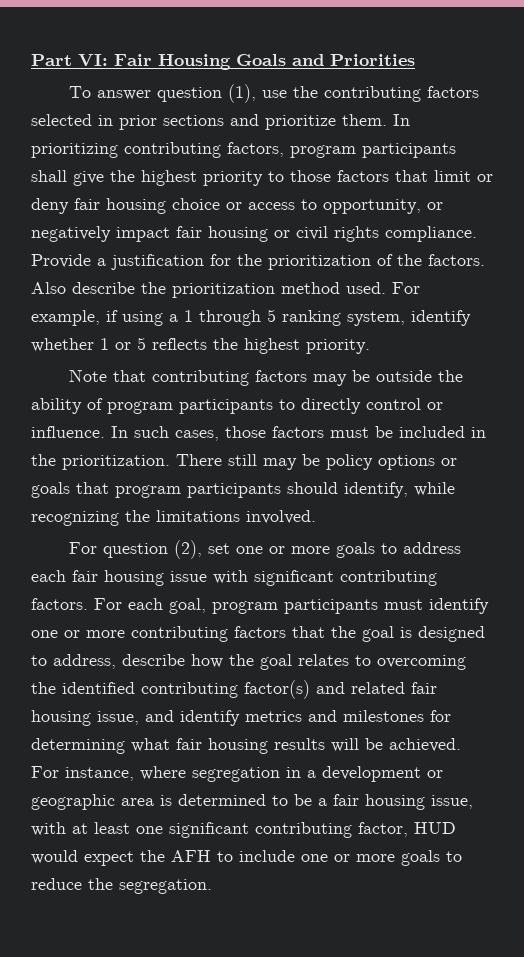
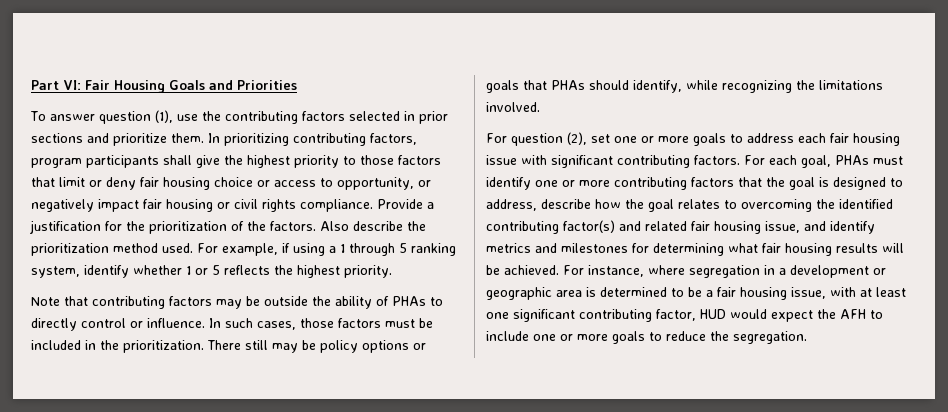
- Note that contributing factors may be outside the ability of program participants to directly control or influence.
+ Note that contributing factors may be outside the ability of PHAs to directly control or influence.
- There still may be policy options or goals that program participants should identify, while recognizing the limitations involved.
+ There still may be policy options or goals that PHAs should identify, while recognizing the limitations involved.
- For each goal, program participants must identify one or more contributing factors that the goal is designed to address, describe how the goal relates to overcoming the identified contributing factor(s) and related fair housing issue, and identify metrics and milestones for determining what fair housing results will be achieved.
+ For each goal, PHAs must identify one or more contributing factors that the goal is designed to address, describe how the goal relates to overcoming the identified contributing factor(s) and related fair housing issue, and identify metrics and milestones for determining what fair housing results will be achieved.

